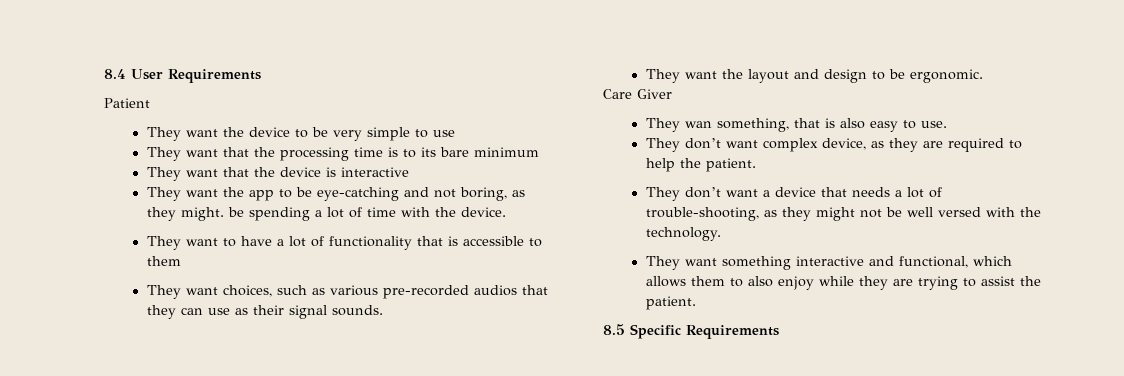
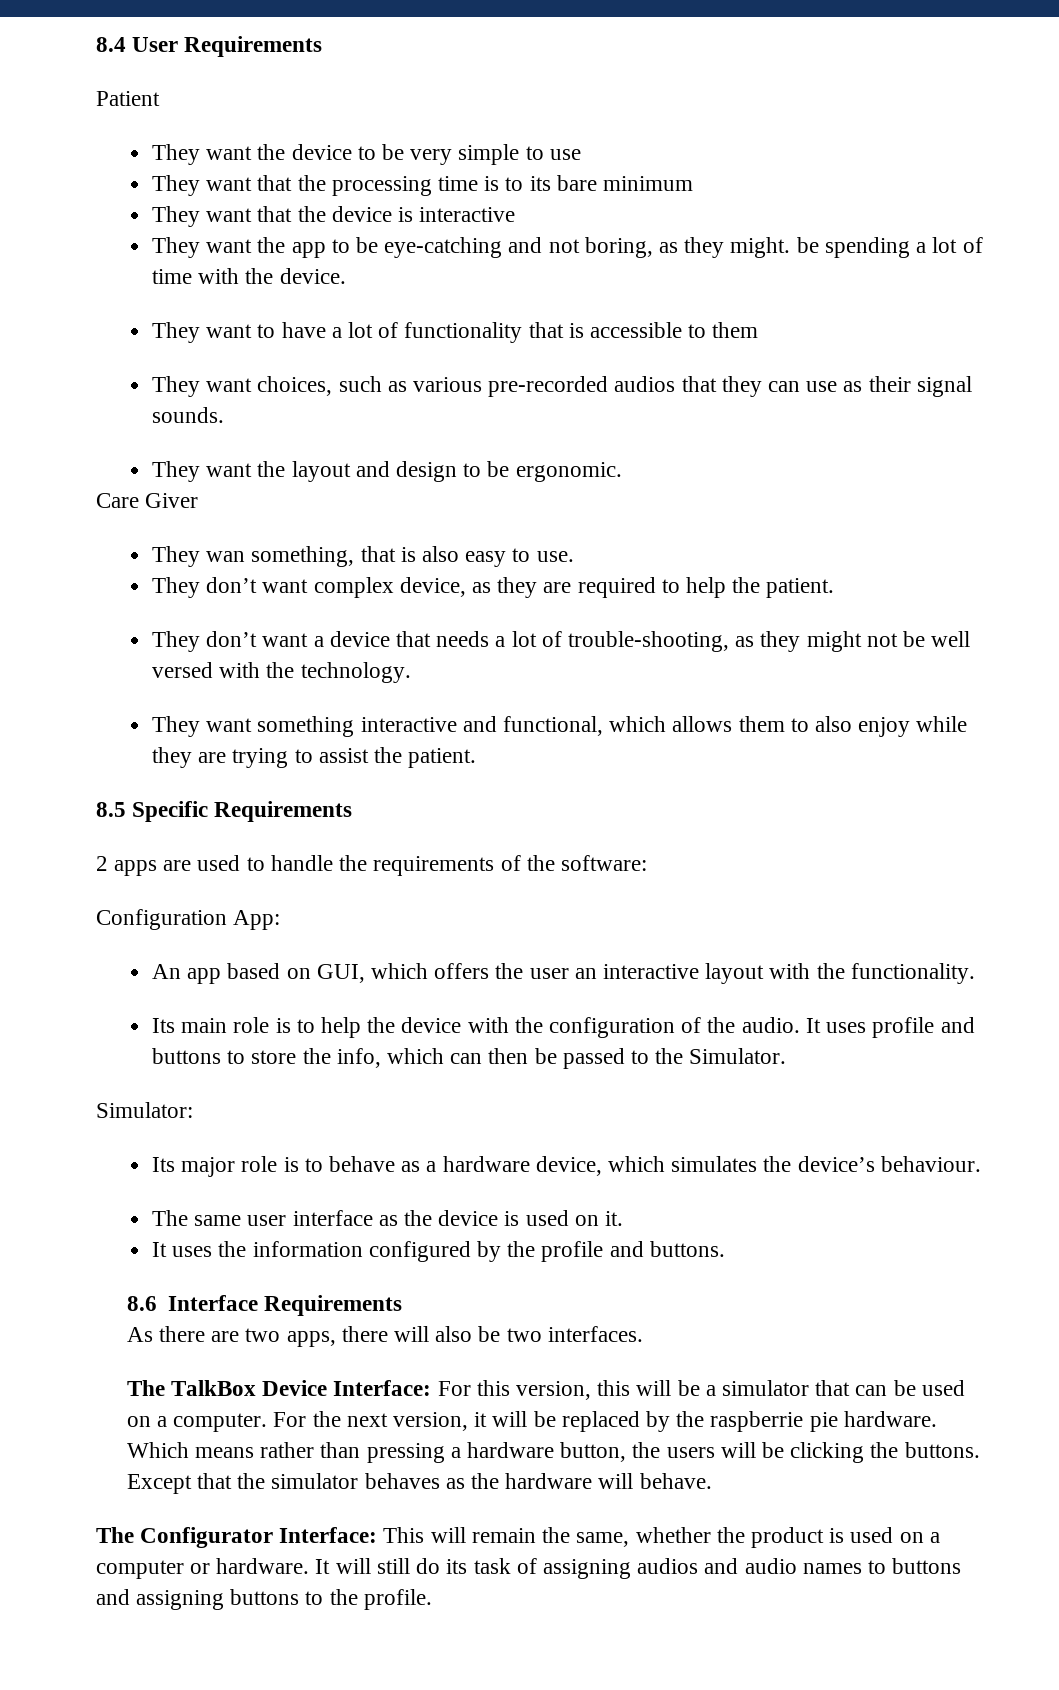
+ 2 apps are used to handle the requirements of the software:
+ Configuration App:
+ An app based on GUI, which offers the user an interactive layout with the functionality.
+ Its main role is to help the device with the configuration of the audio. It uses profile and buttons to store the info, which can then be passed to the Simulator.
+ Simulator:
+ Its major role is to behave as a hardware device, which simulates the device’s behaviour.
+ The same user interface as the device is used on it.
+ It uses the information configured by the profile and buttons.
+ 8.6 Interface Requirements
+ As there are two apps, there will also be two interfaces.
+ The TalkBox Device Interface: For this version, this will be a simulator that can be used on a computer. For the next version, it will be replaced by the raspberrie pie hardware. Which means rather than pressing a hardware button, the users will be clicking the buttons. Except that the simulator behaves as the hardware will behave.
+ The Configurator Interface: This will remain the same, whether the product is used on a computer or hardware. It will still do its task of assigning audios and audio names to buttons and assigning buttons to the profile.

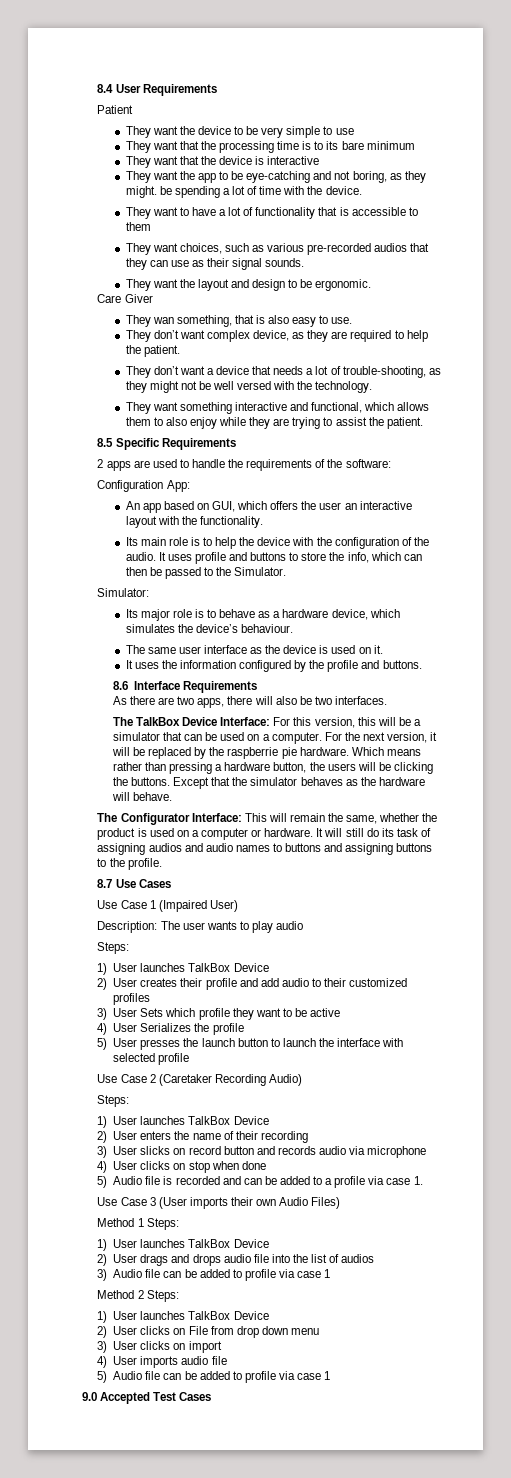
+ 8.7 Use Cases
+ Use Case 1 (Impaired User)
+ Description: The user wants to play audio
+ Steps:
+ 1) User launches TalkBox Device
+ 2) User creates their profile and add audio to their customized profiles
+ 3) User Sets which profile they want to be active
+ 4) User Serializes the profile
+ 5) User presses the launch button to launch the interface with selected profile
+ Use Case 2 (Caretaker Recording Audio)
+ Steps:
+ 1) User launches TalkBox Device
+ 2) User enters the name of their recording
+ 3) User slicks on record button and records audio via microphone
+ 4) User clicks on stop when done
+ 5) Audio file is recorded and can be added to a profile via case 1.
+ Use Case 3 (User imports their own Audio Files)
+ Method 1 Steps:
+ 1) User launches TalkBox Device
+ 2) User drags and drops audio file into the list of audios
+ 3) Audio file can be added to profile via case 1
+ Method 2 Steps:
+ 1) User launches TalkBox Device
+ 2) User clicks on File from drop down menu
+ 3) User clicks on import
+ 4) User imports audio file
+ 5) Audio file can be added to profile via case 1
+ 9.0 Accepted Test Cases

